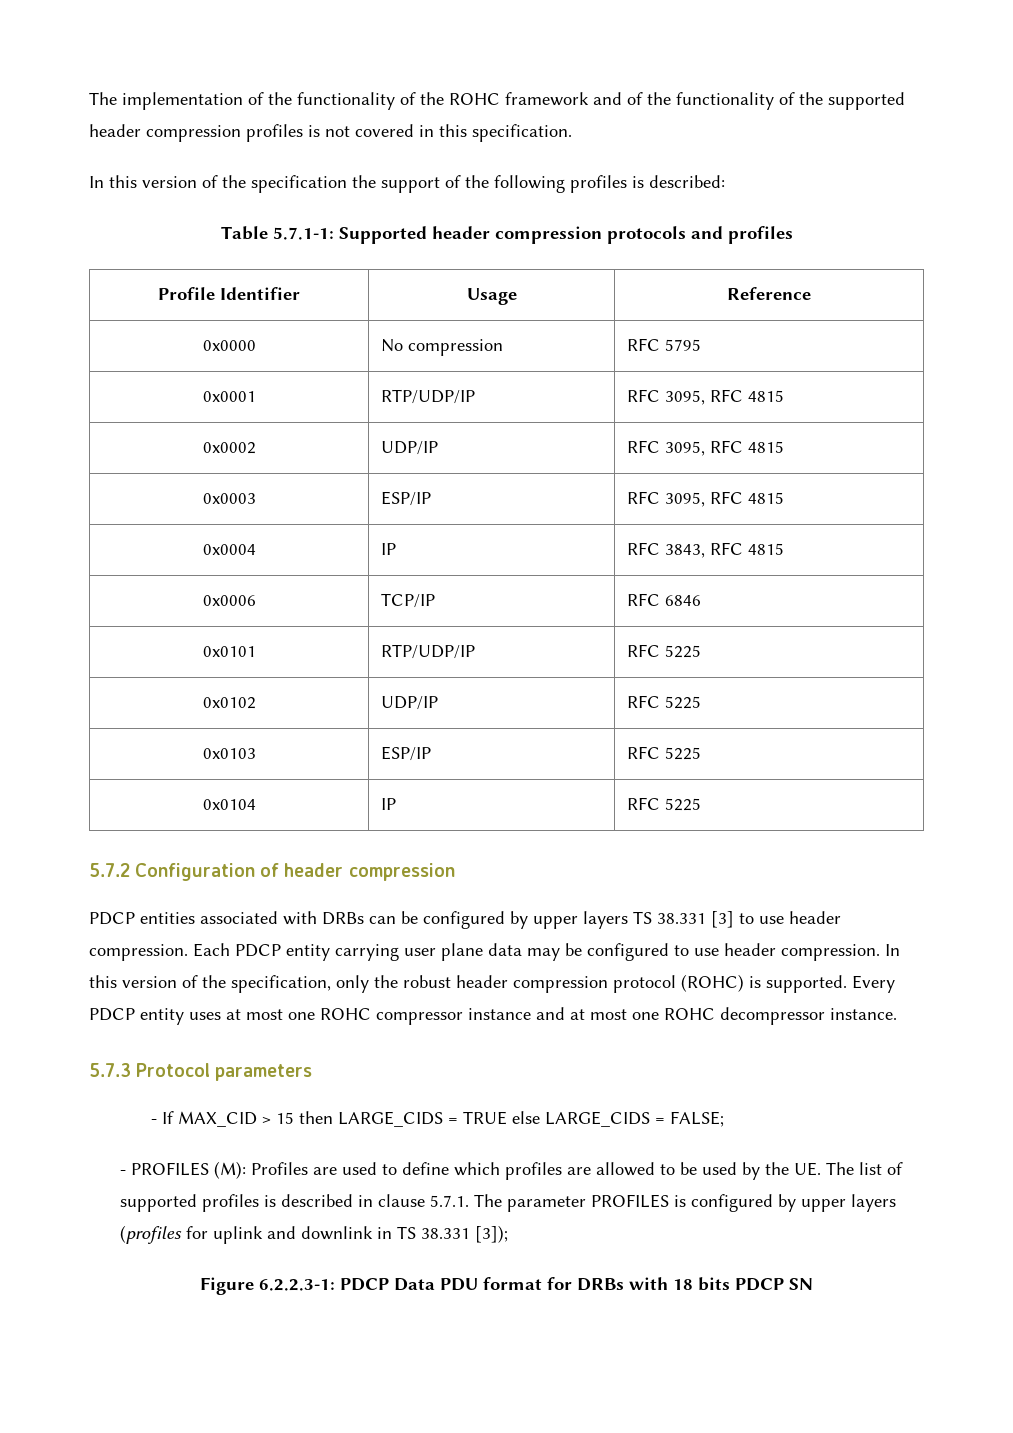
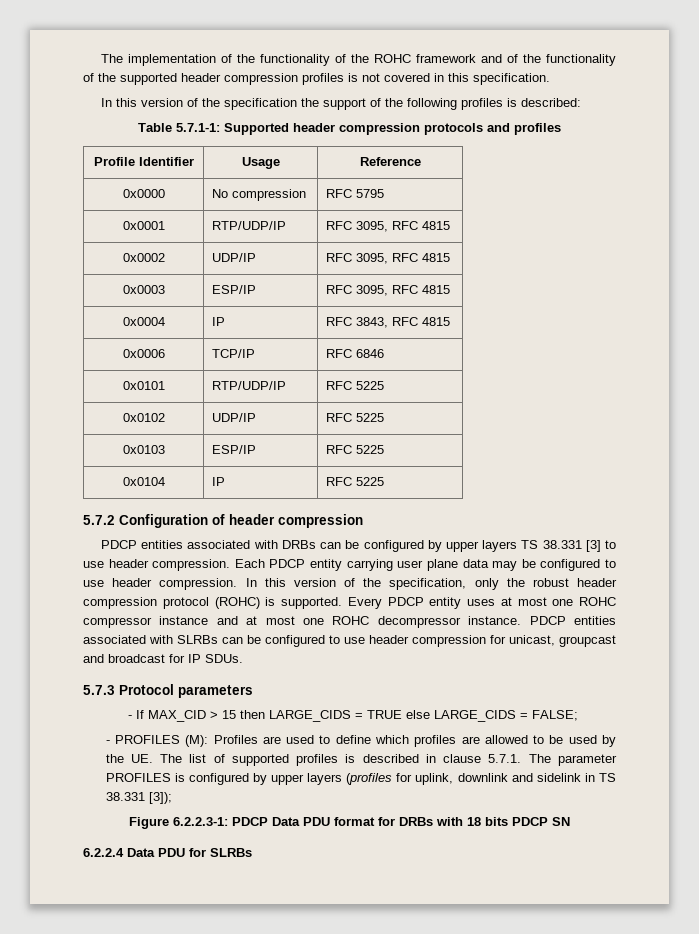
+ PDCP entities associated with SLRBs can be configured to use header compression for unicast, groupcast and broadcast for IP SDUs.
- - PROFILES (M): Profiles are used to define which profiles are allowed to be used by the UE. The list of supported profiles is described in clause 5.7.1. The parameter PROFILES is configured by upper layers (profiles for uplink and downlink in TS 38.331 [3]);
+ - PROFILES (M): Profiles are used to define which profiles are allowed to be used by the UE. The list of supported profiles is described in clause 5.7.1. The parameter PROFILES is configured by upper layers (profiles for uplink, downlink and sidelink in TS 38.331 [3]);
+ 6.2.2.4 Data PDU for SLRBs

